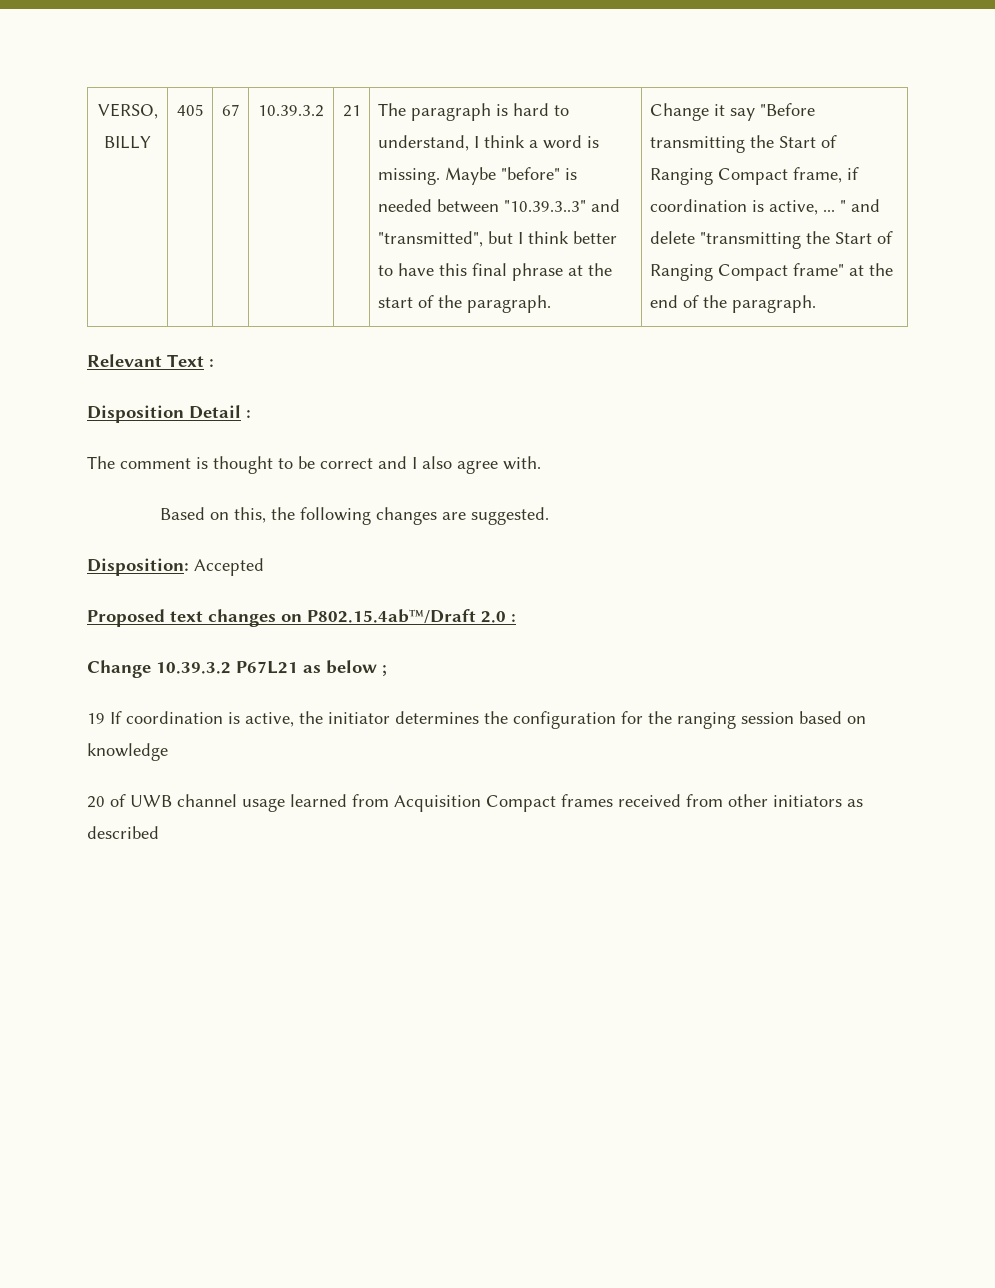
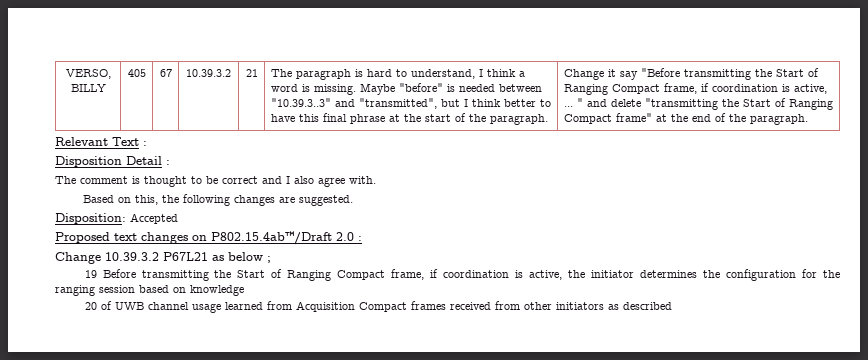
- 19 If coordination is active, the initiator determines the configuration for the ranging session based on knowledge
+ 19 Before transmitting the Start of Ranging Compact frame, if coordination is active, the initiator determines the configuration for the ranging session based on knowledge

